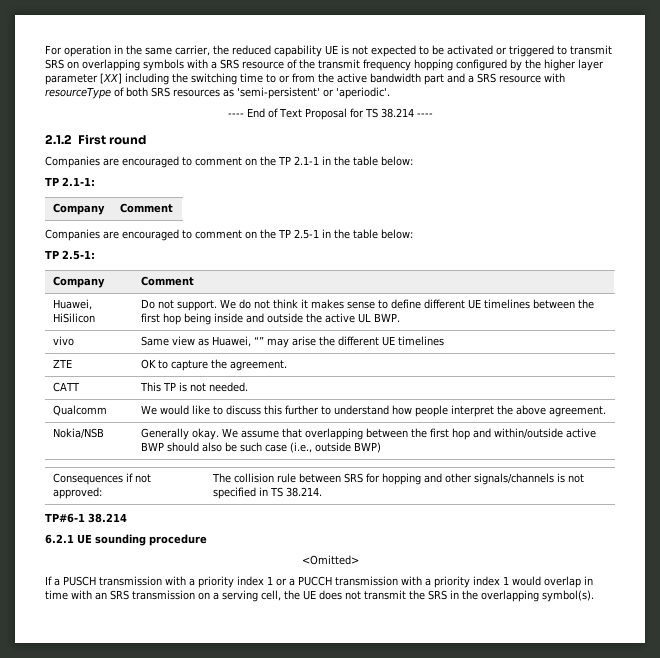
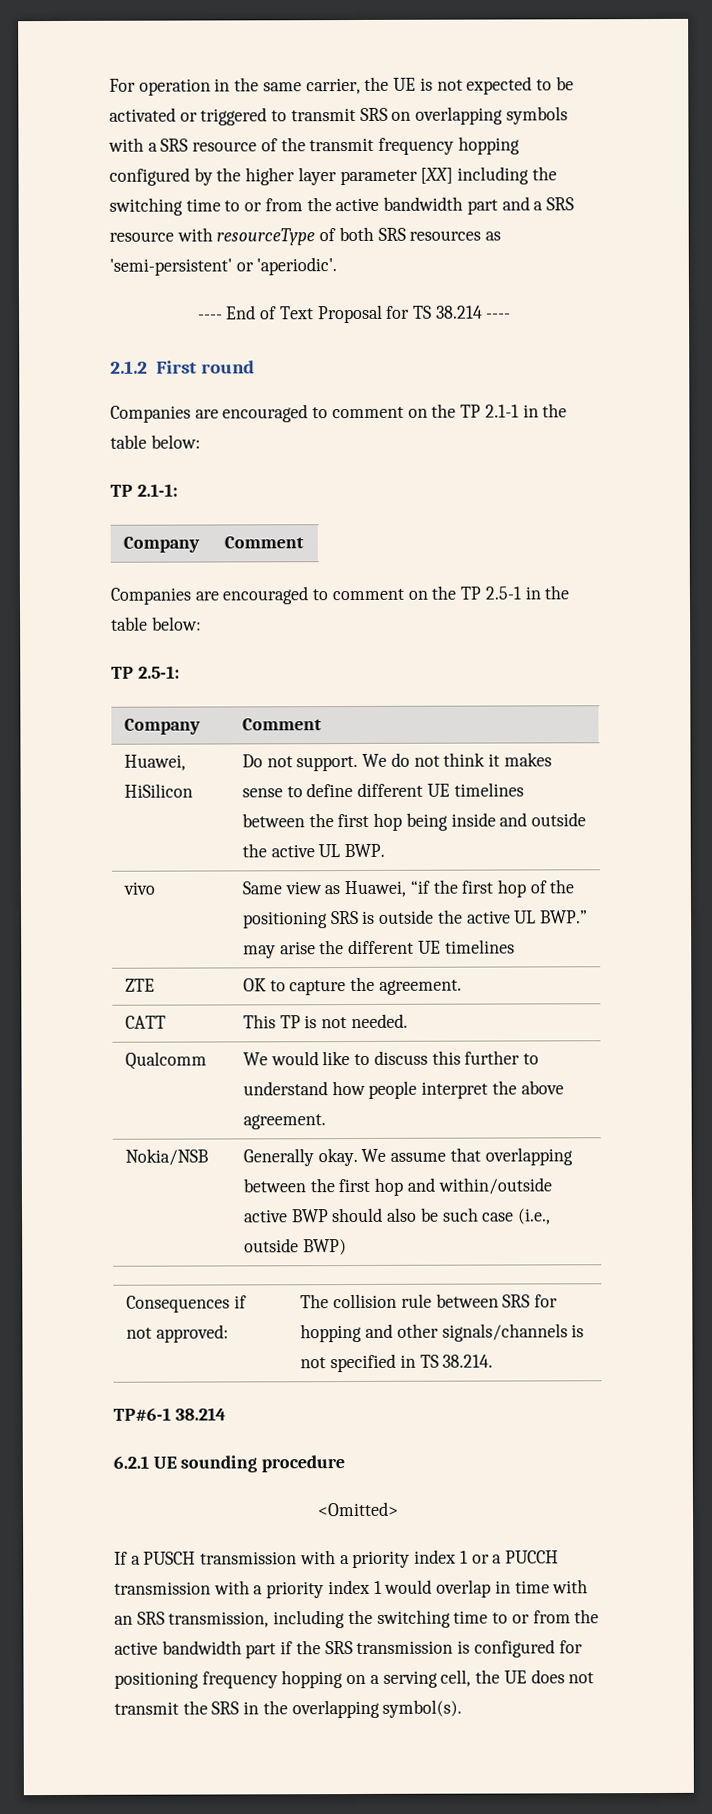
- For operation in the same carrier, the reduced capability UE is not expected to be activated or triggered to transmit SRS on overlapping symbols with a SRS resource of the transmit frequency hopping configured by the higher layer parameter [XX] including the switching time to or from the active bandwidth part and a SRS resource with resourceType of both SRS resources as 'semi-persistent' or 'aperiodic'.
+ For operation in the same carrier, the UE is not expected to be activated or triggered to transmit SRS on overlapping symbols with a SRS resource of the transmit frequency hopping configured by the higher layer parameter [XX] including the switching time to or from the active bandwidth part and a SRS resource with resourceType of both SRS resources as 'semi-persistent' or 'aperiodic'.
- vivo | Same view as Huawei, “” may arise the different UE timelines
+ vivo | Same view as Huawei, “if the first hop of the positioning SRS is outside the active UL BWP.” may arise the different UE timelines
- If a PUSCH transmission with a priority index 1 or a PUCCH transmission with a priority index 1 would overlap in time with an SRS transmission on a serving cell, the UE does not transmit the SRS in the overlapping symbol(s).
+ If a PUSCH transmission with a priority index 1 or a PUCCH transmission with a priority index 1 would overlap in time with an SRS transmission, including the switching time to or from the active bandwidth part if the SRS transmission is configured for positioning frequency hopping on a serving cell, the UE does not transmit the SRS in the overlapping symbol(s).

